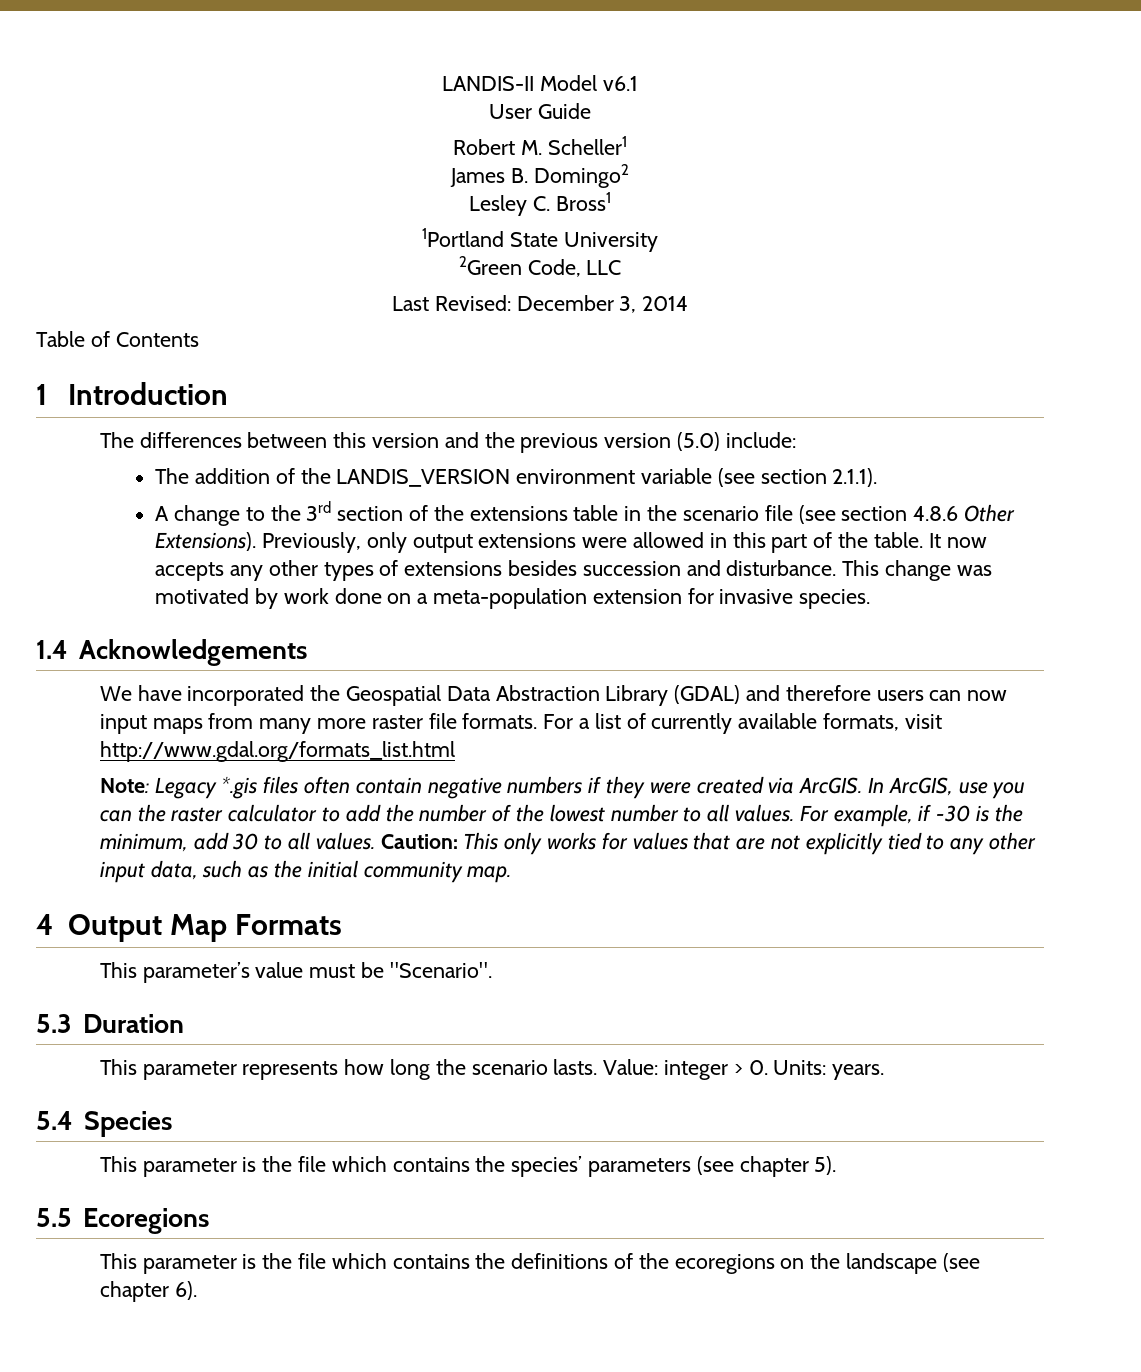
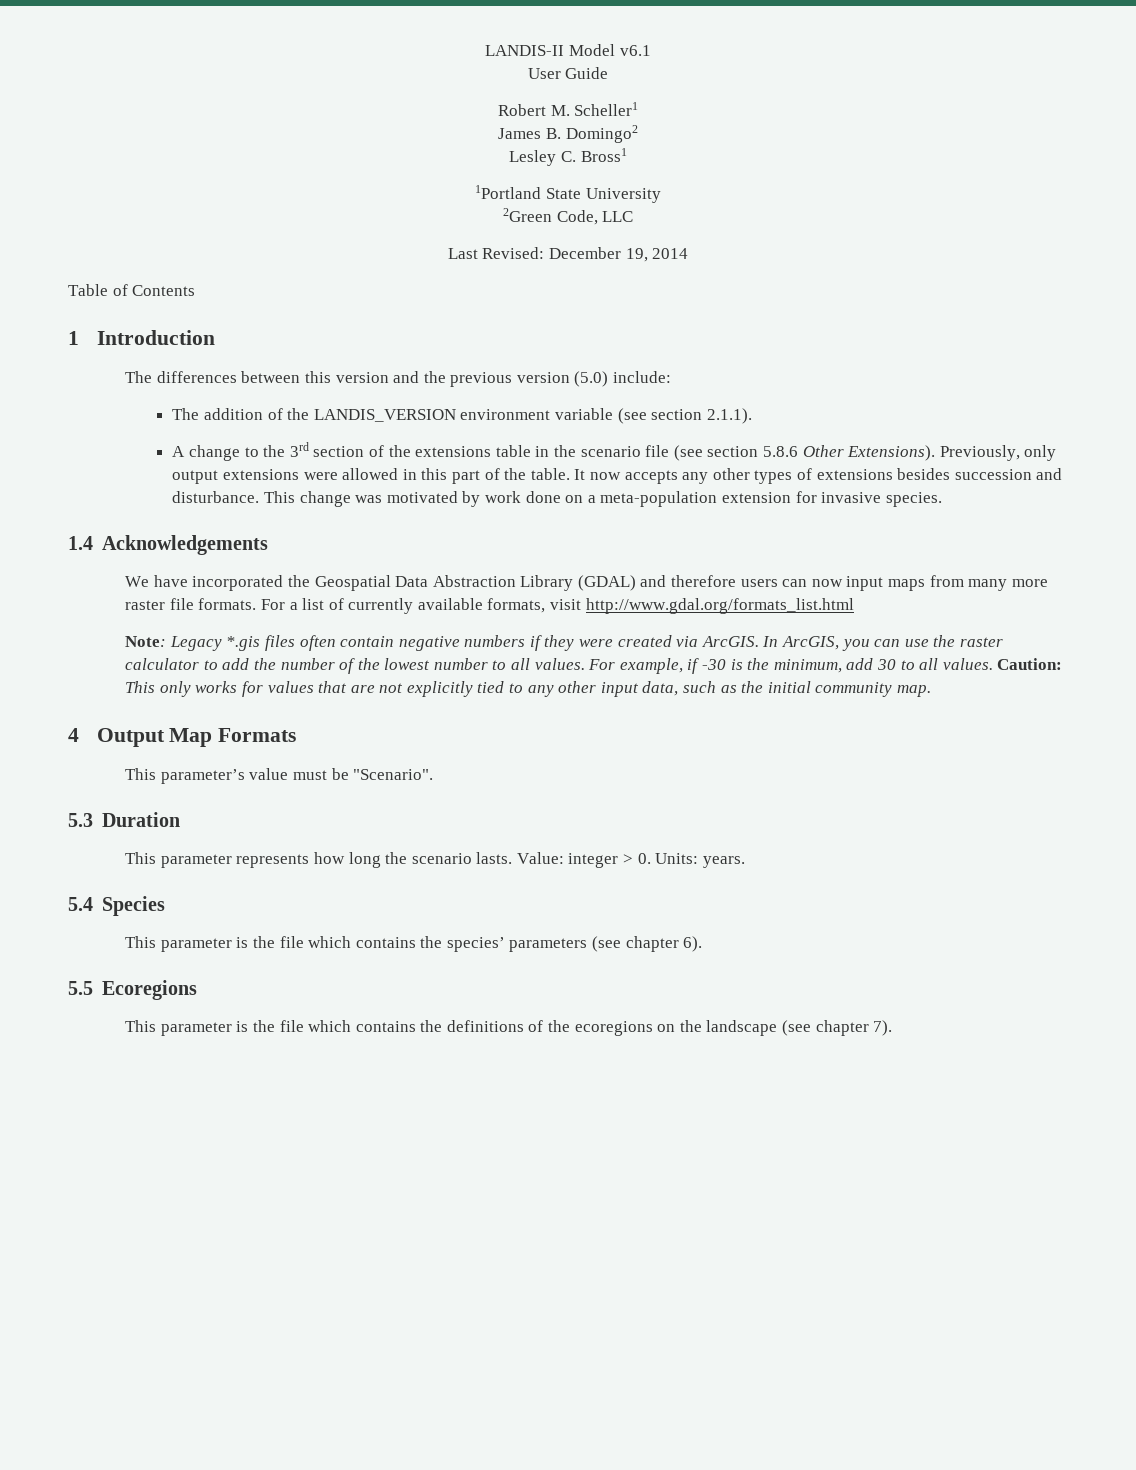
- Last Revised: December 3, 2014
+ Last Revised: December 19, 2014
- A change to the 3rd section of the extensions table in the scenario file (see section 4.8.6 Other Extensions).
+ A change to the 3rd section of the extensions table in the scenario file (see section 5.8.6 Other Extensions).
- In ArcGIS, use you can the raster calculator to add the number of the lowest number to all values.
+ In ArcGIS, you can use the raster calculator to add the number of the lowest number to all values.
- This parameter is the file which contains the species’ parameters (see chapter 5).
+ This parameter is the file which contains the species’ parameters (see chapter 6).
- This parameter is the file which contains the definitions of the ecoregions on the landscape (see chapter 6).
+ This parameter is the file which contains the definitions of the ecoregions on the landscape (see chapter 7).

